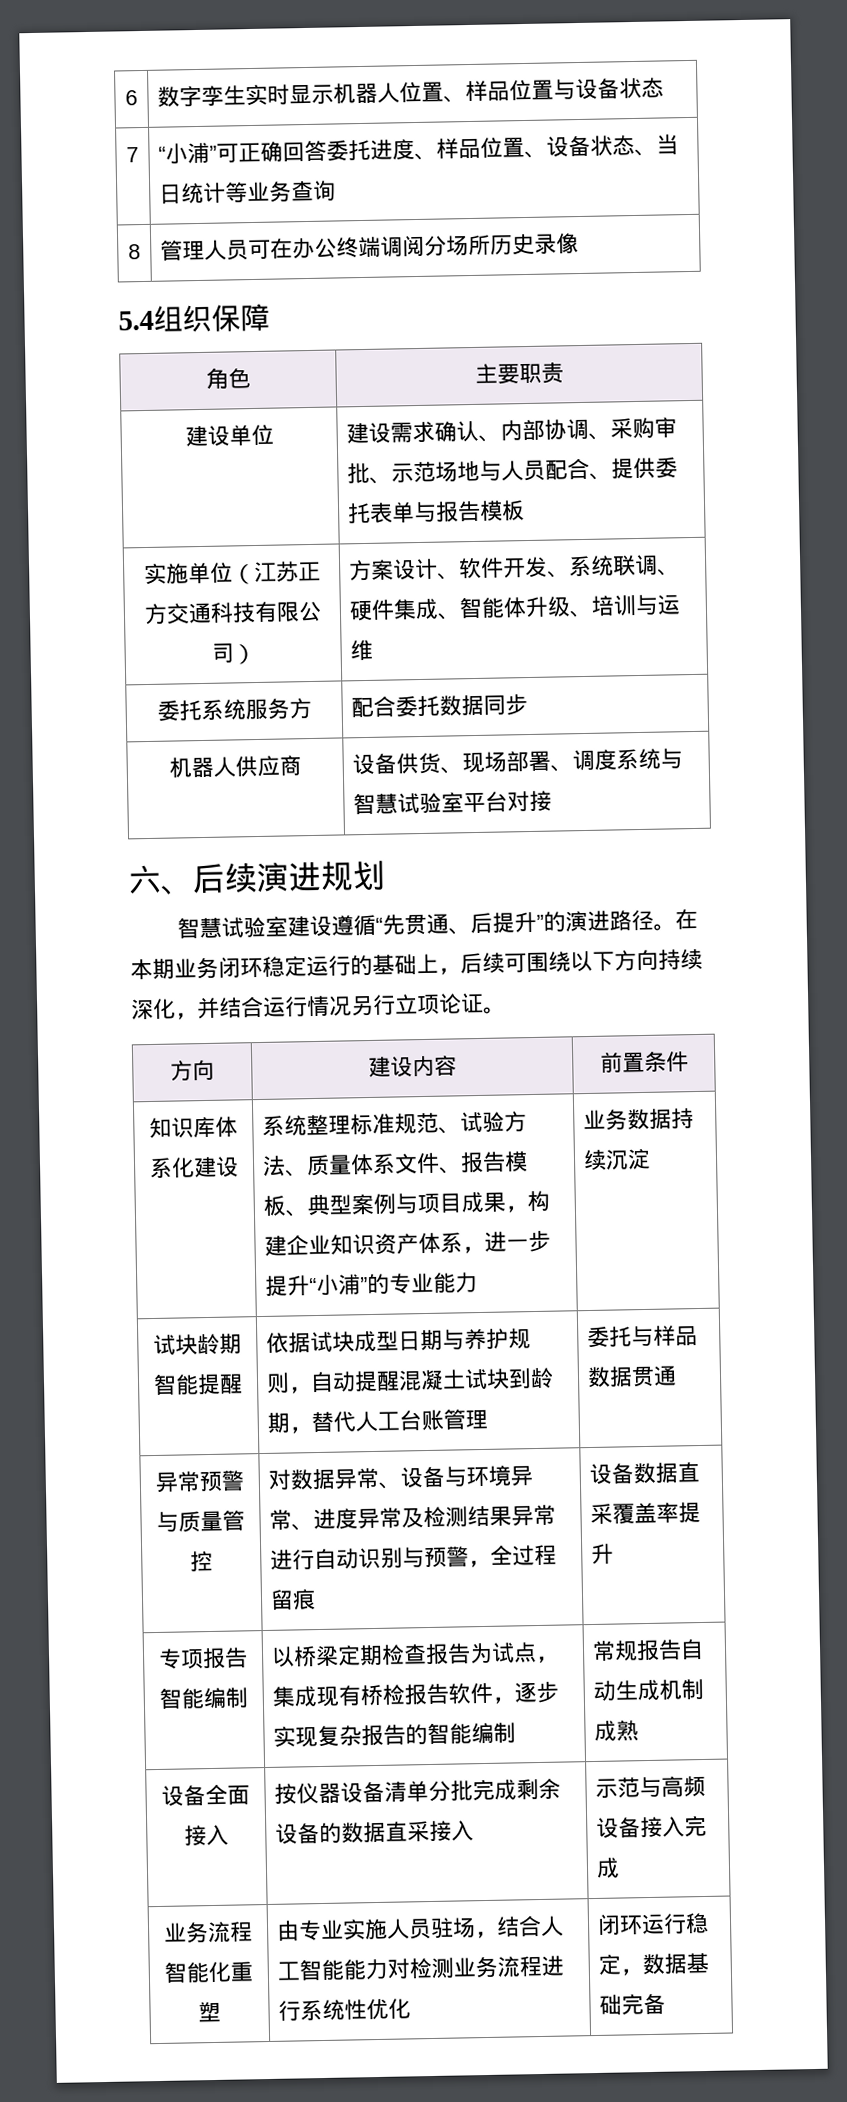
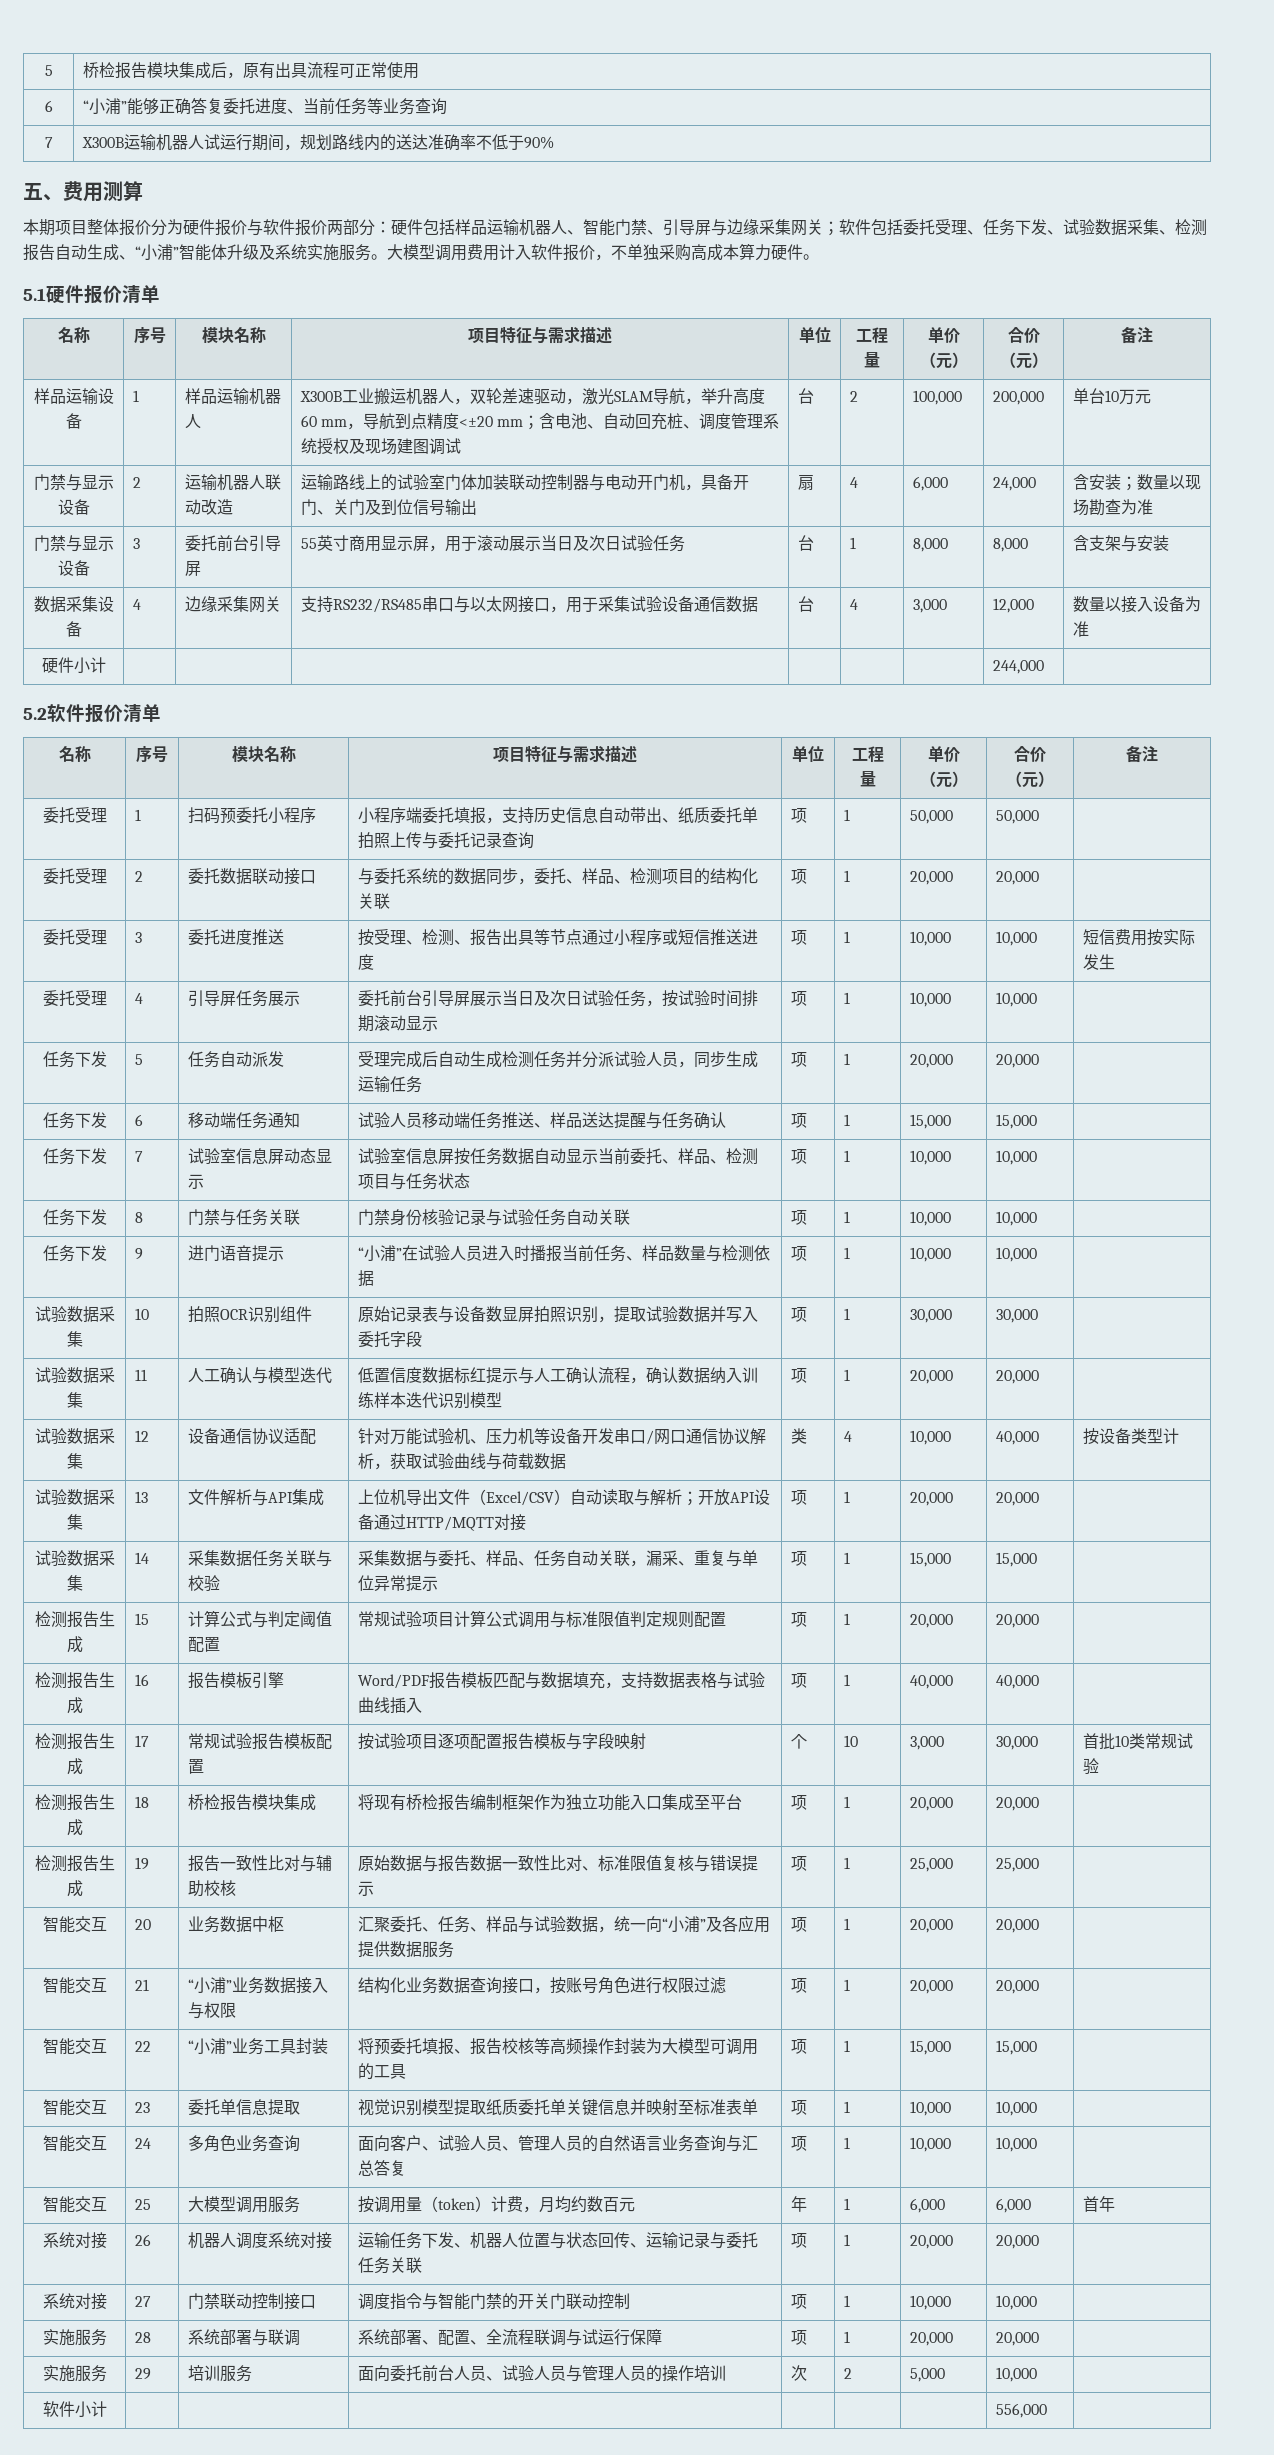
- 6 | 数字孪生实时显示机器人位置、样品位置与设备状态
- 7 | “小浦”可正确回答委托进度、样品位置、设备状态、当日统计等业务查询
- 8 | 管理人员可在办公终端调阅分场所历史录像
- 5.4组织保障
- 角色 | 主要职责
- 建设单位 | 建设需求确认、内部协调、采购审批、示范场地与人员配合、提供委托表单与报告模板
- 实施单位（江苏正方交通科技有限公司） | 方案设计、软件开发、系统联调、硬件集成、智能体升级、培训与运维
- 委托系统服务方 | 配合委托数据同步
- 机器人供应商 | 设备供货、现场部署、调度系统与智慧试验室平台对接
- 六、后续演进规划
- 智慧试验室建设遵循“先贯通、后提升”的演进路径。在本期业务闭环稳定运行的基础上，后续可围绕以下方向持续深化，并结合运行情况另行立项论证。
- 方向 | 建设内容 | 前置条件
- 知识库体系化建设 | 系统整理标准规范、试验方法、质量体系文件、报告模板、典型案例与项目成果，构建企业知识资产体系，进一步提升“小浦”的专业能力 | 业务数据持续沉淀
- 试块龄期智能提醒 | 依据试块成型日期与养护规则，自动提醒混凝土试块到龄期，替代人工台账管理 | 委托与样品数据贯通
- 异常预警与质量管控 | 对数据异常、设备与环境异常、进度异常及检测结果异常进行自动识别与预警，全过程留痕 | 设备数据直采覆盖率提升
- 专项报告智能编制 | 以桥梁定期检查报告为试点，集成现有桥检报告软件，逐步实现复杂报告的智能编制 | 常规报告自动生成机制成熟
- 设备全面接入 | 按仪器设备清单分批完成剩余设备的数据直采接入 | 示范与高频设备接入完成
- 业务流程智能化重塑 | 由专业实施人员驻场，结合人工智能能力对检测业务流程进行系统性优化 | 闭环运行稳定，数据基础完备
+ 5 | 桥检报告模块集成后，原有出具流程可正常使用
+ 6 | “小浦”能够正确答复委托进度、当前任务等业务查询
+ 7 | X300B运输机器人试运行期间，规划路线内的送达准确率不低于90%
+ 五、费用测算
+ 本期项目整体报价分为硬件报价与软件报价两部分：硬件包括样品运输机器人、智能门禁、引导屏与边缘采集网关；软件包括委托受理、任务下发、试验数据采集、检测报告自动生成、“小浦”智能体升级及系统实施服务。大模型调用费用计入软件报价，不单独采购高成本算力硬件。
+ 5.1硬件报价清单
+ 名称 | 序号 | 模块名称 | 项目特征与需求描述 | 单位 | 工程量 | 单价（元） | 合价（元） | 备注
+ 样品运输设备 | 1 | 样品运输机器人 | X300B工业搬运机器人，双轮差速驱动，激光SLAM导航，举升高度60 mm，导航到点精度<±20 mm；含电池、自动回充桩、调度管理系统授权及现场建图调试 | 台 | 2 | 100,000 | 200,000 | 单台10万元
+ 门禁与显示设备 | 2 | 运输机器人联动改造 | 运输路线上的试验室门体加装联动控制器与电动开门机，具备开门、关门及到位信号输出 | 扇 | 4 | 6,000 | 24,000 | 含安装；数量以现场勘查为准
+ 门禁与显示设备 | 3 | 委托前台引导屏 | 55英寸商用显示屏，用于滚动展示当日及次日试验任务 | 台 | 1 | 8,000 | 8,000 | 含支架与安装
+ 数据采集设备 | 4 | 边缘采集网关 | 支持RS232/RS485串口与以太网接口，用于采集试验设备通信数据 | 台 | 4 | 3,000 | 12,000 | 数量以接入设备为准
+ 硬件小计 | | | | | | | 244,000 |
+ 5.2软件报价清单
+ 名称 | 序号 | 模块名称 | 项目特征与需求描述 | 单位 | 工程量 | 单价（元） | 合价（元） | 备注
+ 委托受理 | 1 | 扫码预委托小程序 | 小程序端委托填报，支持历史信息自动带出、纸质委托单拍照上传与委托记录查询 | 项 | 1 | 50,000 | 50,000 |
+ 委托受理 | 2 | 委托数据联动接口 | 与委托系统的数据同步，委托、样品、检测项目的结构化关联 | 项 | 1 | 20,000 | 20,000 |
+ 委托受理 | 3 | 委托进度推送 | 按受理、检测、报告出具等节点通过小程序或短信推送进度 | 项 | 1 | 10,000 | 10,000 | 短信费用按实际发生
+ 委托受理 | 4 | 引导屏任务展示 | 委托前台引导屏展示当日及次日试验任务，按试验时间排期滚动显示 | 项 | 1 | 10,000 | 10,000 |
+ 任务下发 | 5 | 任务自动派发 | 受理完成后自动生成检测任务并分派试验人员，同步生成运输任务 | 项 | 1 | 20,000 | 20,000 |
+ 任务下发 | 6 | 移动端任务通知 | 试验人员移动端任务推送、样品送达提醒与任务确认 | 项 | 1 | 15,000 | 15,000 |
+ 任务下发 | 7 | 试验室信息屏动态显示 | 试验室信息屏按任务数据自动显示当前委托、样品、检测项目与任务状态 | 项 | 1 | 10,000 | 10,000 |
+ 任务下发 | 8 | 门禁与任务关联 | 门禁身份核验记录与试验任务自动关联 | 项 | 1 | 10,000 | 10,000 |
+ 任务下发 | 9 | 进门语音提示 | “小浦”在试验人员进入时播报当前任务、样品数量与检测依据 | 项 | 1 | 10,000 | 10,000 |
+ 试验数据采集 | 10 | 拍照OCR识别组件 | 原始记录表与设备数显屏拍照识别，提取试验数据并写入委托字段 | 项 | 1 | 30,000 | 30,000 |
+ 试验数据采集 | 11 | 人工确认与模型迭代 | 低置信度数据标红提示与人工确认流程，确认数据纳入训练样本迭代识别模型 | 项 | 1 | 20,000 | 20,000 |
+ 试验数据采集 | 12 | 设备通信协议适配 | 针对万能试验机、压力机等设备开发串口/网口通信协议解析，获取试验曲线与荷载数据 | 类 | 4 | 10,000 | 40,000 | 按设备类型计
+ 试验数据采集 | 13 | 文件解析与API集成 | 上位机导出文件（Excel/CSV）自动读取与解析；开放API设备通过HTTP/MQTT对接 | 项 | 1 | 20,000 | 20,000 |
+ 试验数据采集 | 14 | 采集数据任务关联与校验 | 采集数据与委托、样品、任务自动关联，漏采、重复与单位异常提示 | 项 | 1 | 15,000 | 15,000 |
+ 检测报告生成 | 15 | 计算公式与判定阈值配置 | 常规试验项目计算公式调用与标准限值判定规则配置 | 项 | 1 | 20,000 | 20,000 |
+ 检测报告生成 | 16 | 报告模板引擎 | Word/PDF报告模板匹配与数据填充，支持数据表格与试验曲线插入 | 项 | 1 | 40,000 | 40,000 |
+ 检测报告生成 | 17 | 常规试验报告模板配置 | 按试验项目逐项配置报告模板与字段映射 | 个 | 10 | 3,000 | 30,000 | 首批10类常规试验
+ 检测报告生成 | 18 | 桥检报告模块集成 | 将现有桥检报告编制框架作为独立功能入口集成至平台 | 项 | 1 | 20,000 | 20,000 |
+ 检测报告生成 | 19 | 报告一致性比对与辅助校核 | 原始数据与报告数据一致性比对、标准限值复核与错误提示 | 项 | 1 | 25,000 | 25,000 |
+ 智能交互 | 20 | 业务数据中枢 | 汇聚委托、任务、样品与试验数据，统一向“小浦”及各应用提供数据服务 | 项 | 1 | 20,000 | 20,000 |
+ 智能交互 | 21 | “小浦”业务数据接入与权限 | 结构化业务数据查询接口，按账号角色进行权限过滤 | 项 | 1 | 20,000 | 20,000 |
+ 智能交互 | 22 | “小浦”业务工具封装 | 将预委托填报、报告校核等高频操作封装为大模型可调用的工具 | 项 | 1 | 15,000 | 15,000 |
+ 智能交互 | 23 | 委托单信息提取 | 视觉识别模型提取纸质委托单关键信息并映射至标准表单 | 项 | 1 | 10,000 | 10,000 |
+ 智能交互 | 24 | 多角色业务查询 | 面向客户、试验人员、管理人员的自然语言业务查询与汇总答复 | 项 | 1 | 10,000 | 10,000 |
+ 智能交互 | 25 | 大模型调用服务 | 按调用量（token）计费，月均约数百元 | 年 | 1 | 6,000 | 6,000 | 首年
+ 系统对接 | 26 | 机器人调度系统对接 | 运输任务下发、机器人位置与状态回传、运输记录与委托任务关联 | 项 | 1 | 20,000 | 20,000 |
+ 系统对接 | 27 | 门禁联动控制接口 | 调度指令与智能门禁的开关门联动控制 | 项 | 1 | 10,000 | 10,000 |
+ 实施服务 | 28 | 系统部署与联调 | 系统部署、配置、全流程联调与试运行保障 | 项 | 1 | 20,000 | 20,000 |
+ 实施服务 | 29 | 培训服务 | 面向委托前台人员、试验人员与管理人员的操作培训 | 次 | 2 | 5,000 | 10,000 |
+ 软件小计 | | | | | | | 556,000 |

